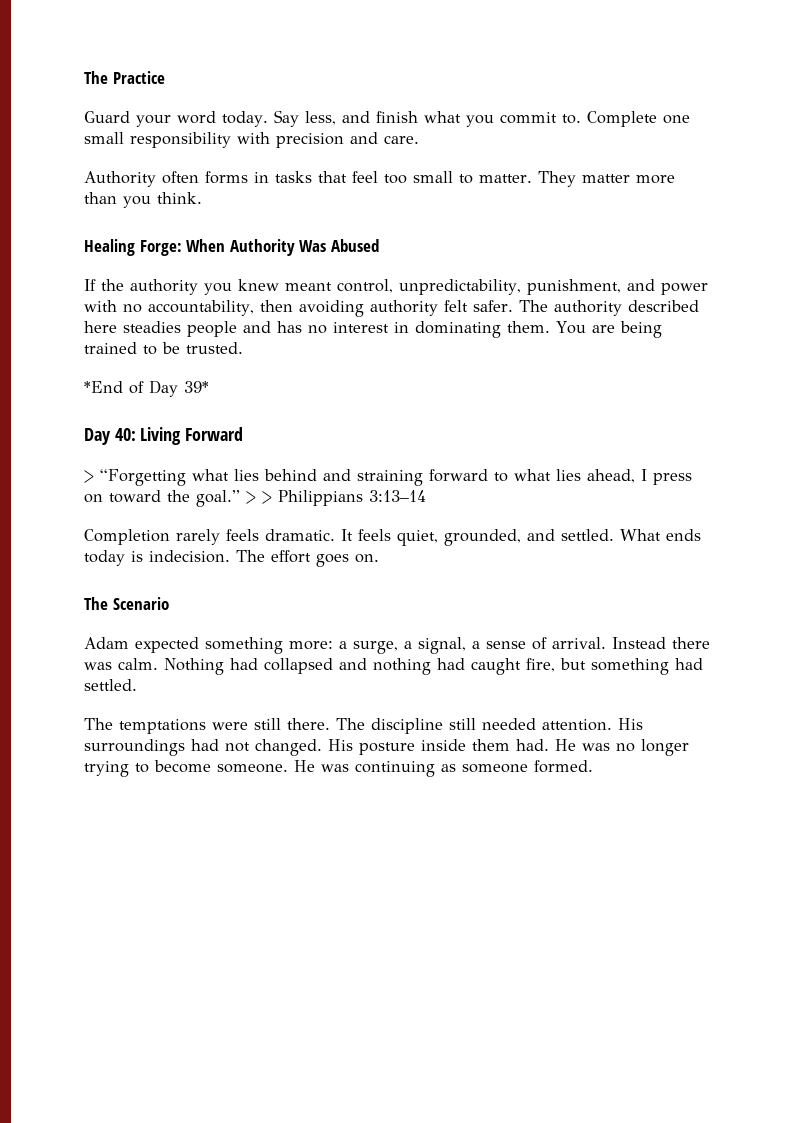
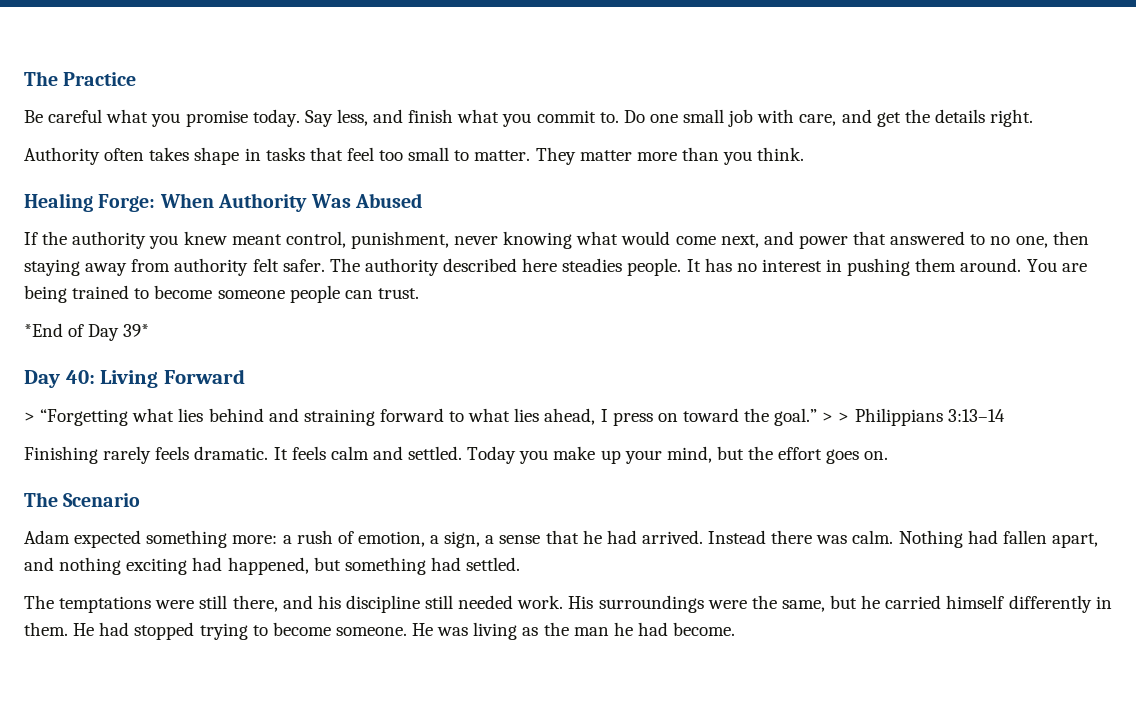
- Guard your word today.
+ Be careful what you promise today.
- Complete one small responsibility with precision and care.
+ Do one small job with care, and get the details right.
- Authority often forms in tasks that feel too small to matter.
+ Authority often takes shape in tasks that feel too small to matter.
- If the authority you knew meant control, unpredictability, punishment, and power with no accountability, then avoiding authority felt safer.
+ If the authority you knew meant control, punishment, never knowing what would come next, and power that answered to no one, then staying away from authority felt safer.
- The authority described here steadies people and has no interest in dominating them.
+ The authority described here steadies people. It has no interest in pushing them around.
- You are being trained to be trusted.
+ You are being trained to become someone people can trust.
- Completion rarely feels dramatic.
+ Finishing rarely feels dramatic.
- It feels quiet, grounded, and settled. What ends today is indecision. The effort goes on.
+ It feels calm and settled. Today you make up your mind, but the effort goes on.
- Adam expected something more: a surge, a signal, a sense of arrival.
+ Adam expected something more: a rush of emotion, a sign, a sense that he had arrived.
- Nothing had collapsed and nothing had caught fire, but something had settled.
+ Nothing had fallen apart, and nothing exciting had happened, but something had settled.
- The temptations were still there. The discipline still needed attention.
+ The temptations were still there, and his discipline still needed work.
- His surroundings had not changed. His posture inside them had. He was no longer trying to become someone.
+ His surroundings were the same, but he carried himself differently in them. He had stopped trying to become someone.
- He was continuing as someone formed.
+ He was living as the man he had become.

